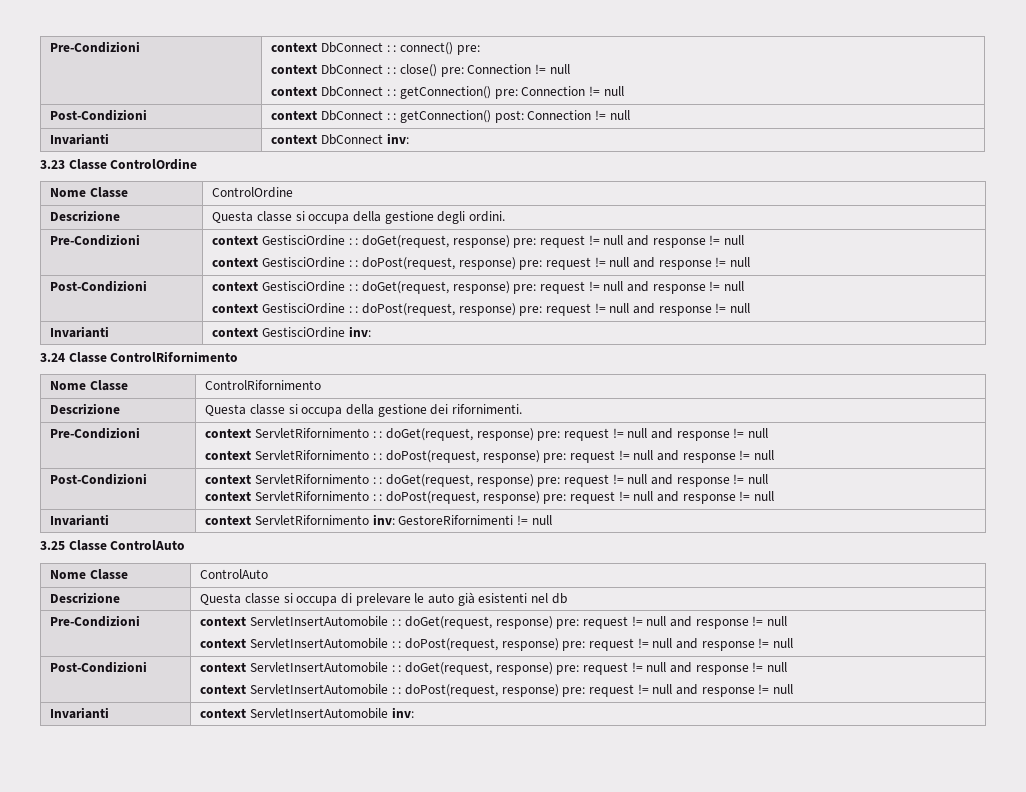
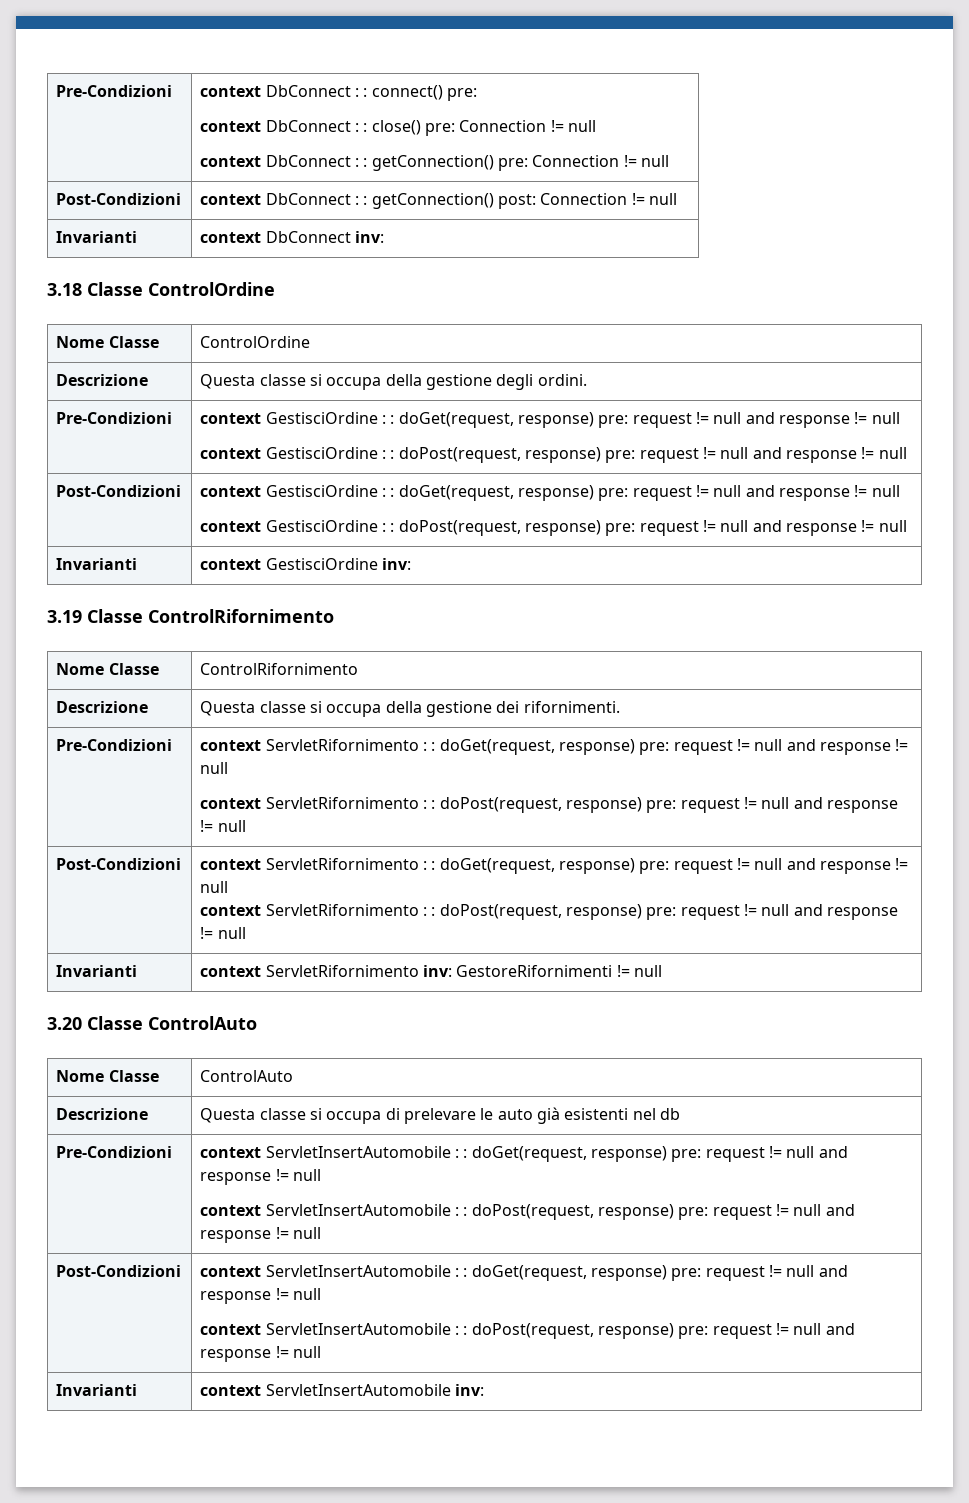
- 3.23 Classe ControlOrdine
+ 3.18 Classe ControlOrdine
- 3.24 Classe ControlRifornimento
+ 3.19 Classe ControlRifornimento
- 3.25 Classe ControlAuto
+ 3.20 Classe ControlAuto

